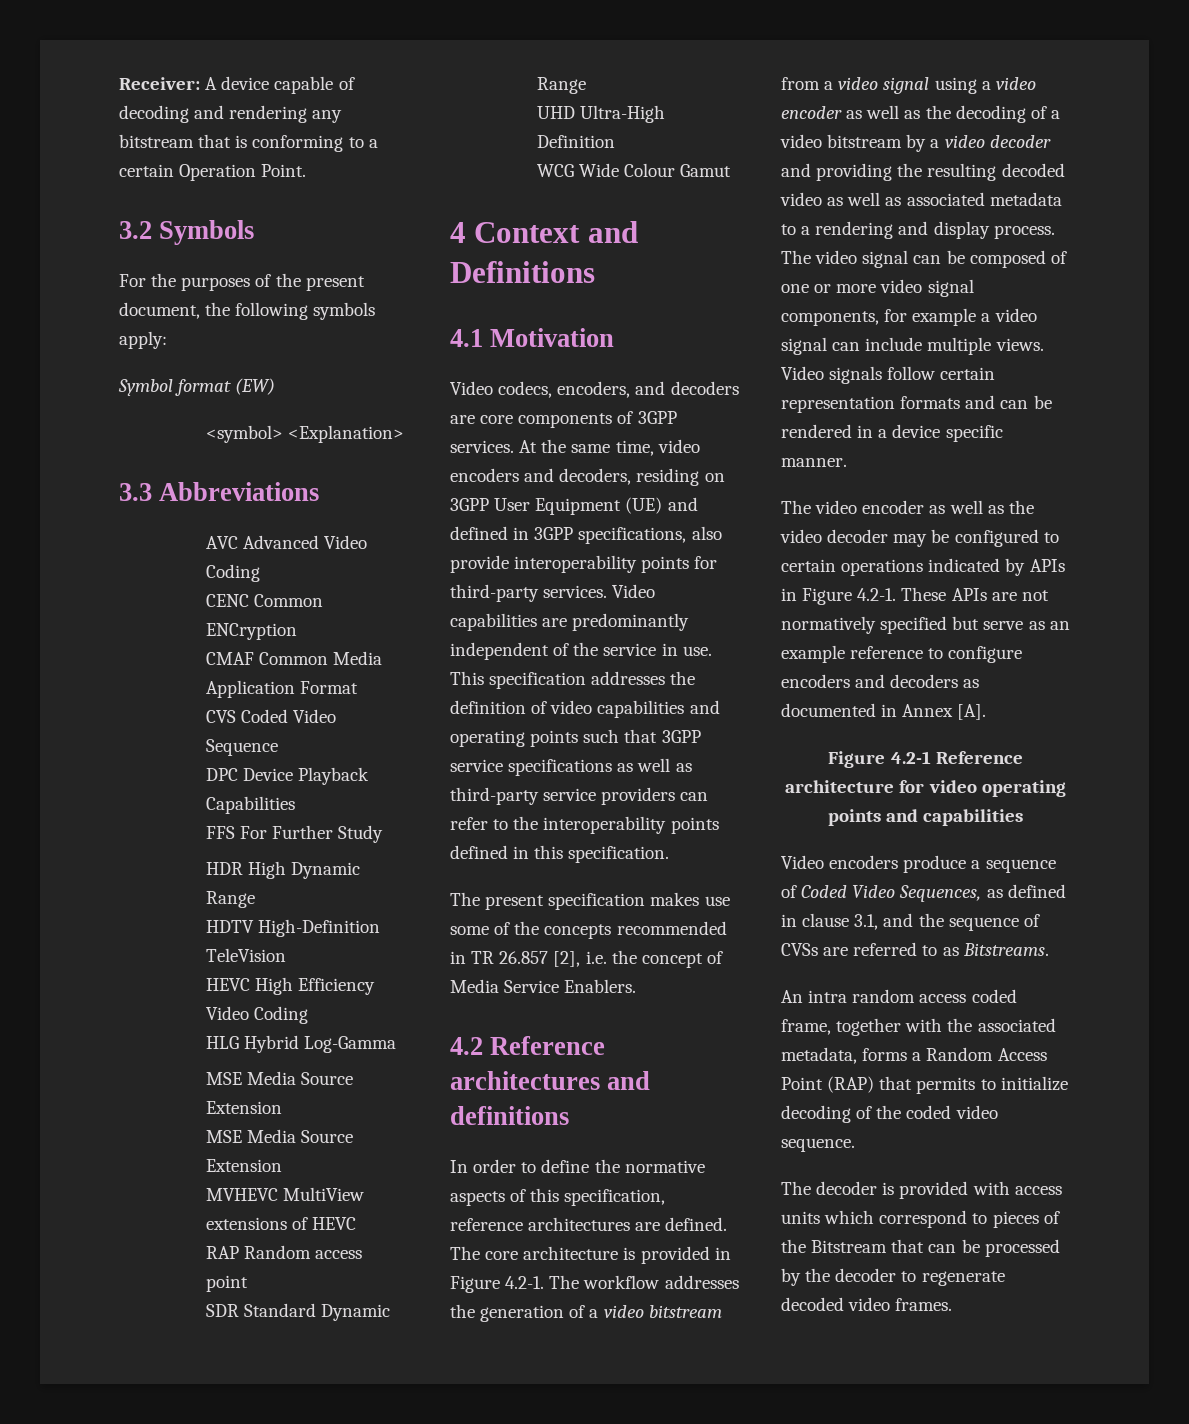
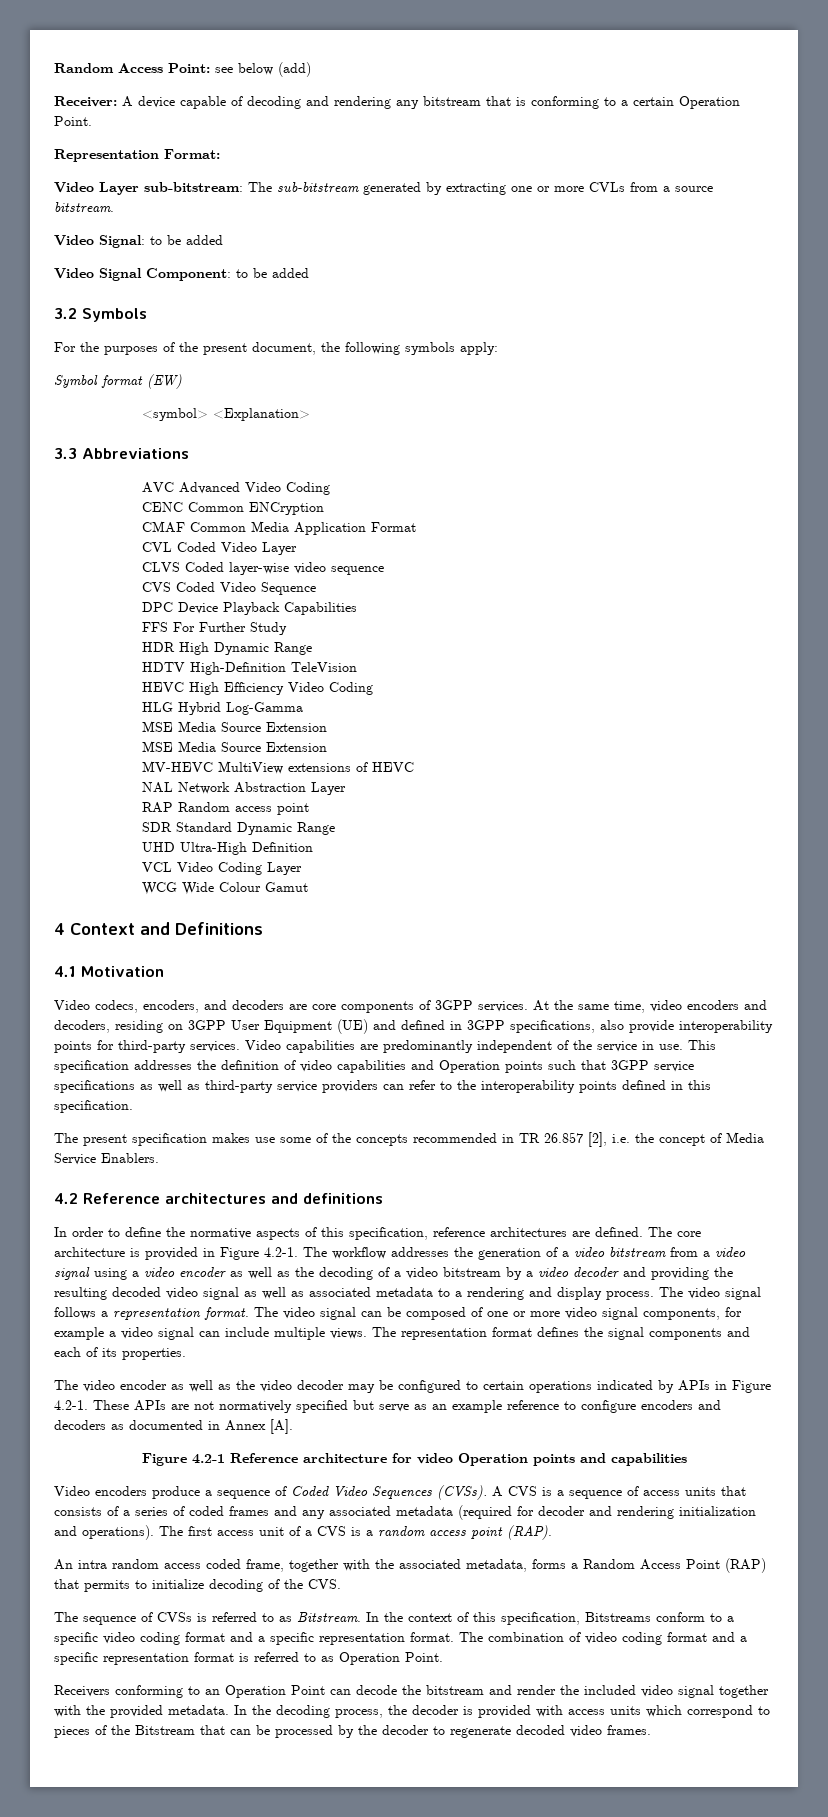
+ Random Access Point: see below (add)
+ Representation Format:
+ Video Layer sub-bitstream: The sub-bitstream generated by extracting one or more CVLs from a source bitstream.
+ Video Signal: to be added
+ Video Signal Component: to be added
+ CVL Coded Video Layer
+ CLVS Coded layer-wise video sequence
- MVHEVC MultiView extensions of HEVC
+ MV-HEVC MultiView extensions of HEVC
+ NAL Network Abstraction Layer
+ VCL Video Coding Layer
- This specification addresses the definition of video capabilities and operating points such that 3GPP service specifications as well as third-party service providers can refer to the interoperability points defined in this specification.
+ This specification addresses the definition of video capabilities and Operation points such that 3GPP service specifications as well as third-party service providers can refer to the interoperability points defined in this specification.
- The core architecture is provided in Figure 4.2-1. The workflow addresses the generation of a video bitstream from a video signal using a video encoder as well as the decoding of a video bitstream by a video decoder and providing the resulting decoded video as well as associated metadata to a rendering and display process.
+ The core architecture is provided in Figure 4.2-1. The workflow addresses the generation of a video bitstream from a video signal using a video encoder as well as the decoding of a video bitstream by a video decoder and providing the resulting decoded video signal as well as associated metadata to a rendering and display process.
- The video signal can be composed of one or more video signal components, for example a video signal can include multiple views.
+ The video signal follows a representation format. The video signal can be composed of one or more video signal components, for example a video signal can include multiple views.
- Video signals follow certain representation formats and can be rendered in a device specific manner.
+ The representation format defines the signal components and each of its properties.
- Figure 4.2-1 Reference architecture for video operating points and capabilities
+ Figure 4.2-1 Reference architecture for video Operation points and capabilities
- Video encoders produce a sequence of Coded Video Sequences, as defined in clause 3.1, and the sequence of CVSs are referred to as Bitstreams.
+ Video encoders produce a sequence of Coded Video Sequences (CVSs). A CVS is a sequence of access units that consists of a series of coded frames and any associated metadata (required for decoder and rendering initialization and operations). The first access unit of a CVS is a random access point (RAP).
- An intra random access coded frame, together with the associated metadata, forms a Random Access Point (RAP) that permits to initialize decoding of the coded video sequence.
- The decoder is provided with access units which correspond to pieces of the Bitstream that can be processed by the decoder to regenerate decoded video frames.
+ An intra random access coded frame, together with the associated metadata, forms a Random Access Point (RAP) that permits to initialize decoding of the CVS.
+ The sequence of CVSs is referred to as Bitstream. In the context of this specification, Bitstreams conform to a specific video coding format and a specific representation format. The combination of video coding format and a specific representation format is referred to as Operation Point.
+ Receivers conforming to an Operation Point can decode the bitstream and render the included video signal together with the provided metadata. In the decoding process, the decoder is provided with access units which correspond to pieces of the Bitstream that can be processed by the decoder to regenerate decoded video frames.

